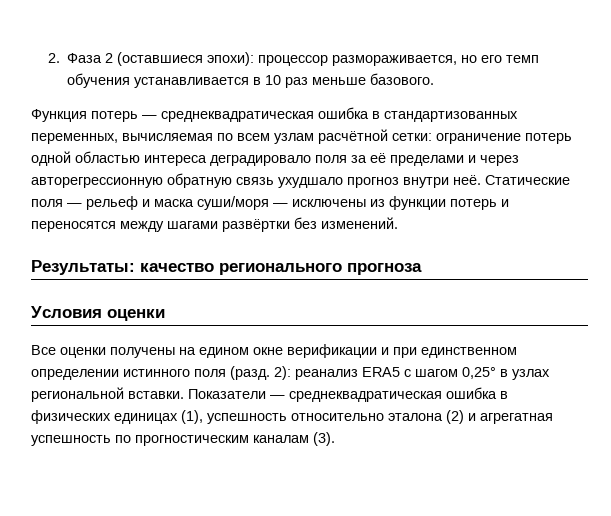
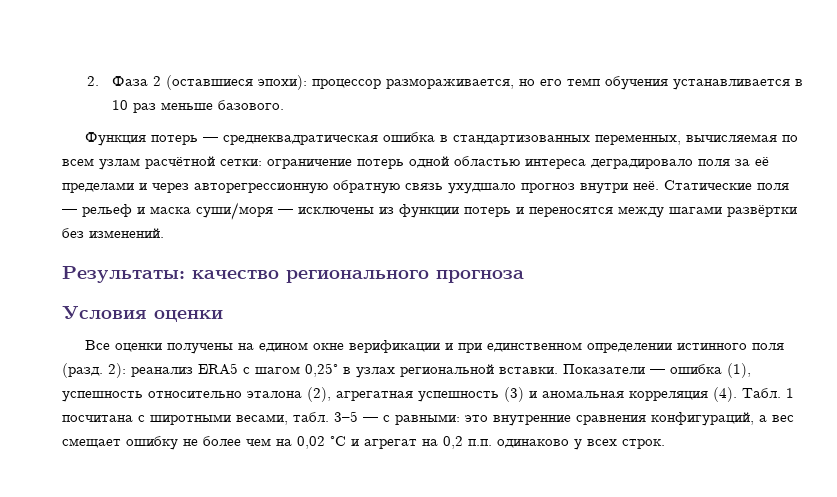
- Показатели — среднеквадратическая ошибка в физических единицах (1), успешность относительно эталона (2) и агрегатная успешность по прогностическим каналам (3).
+ Показатели — ошибка (1), успешность относительно эталона (2), агрегатная успешность (3) и аномальная корреляция (4). Табл. 1 посчитана с широтными весами, табл. 3–5 — с равными: это внутренние сравнения конфигураций, а вес смещает ошибку не более чем на 0,02 °C и агрегат на 0,2 п.п. одинаково у всех строк.

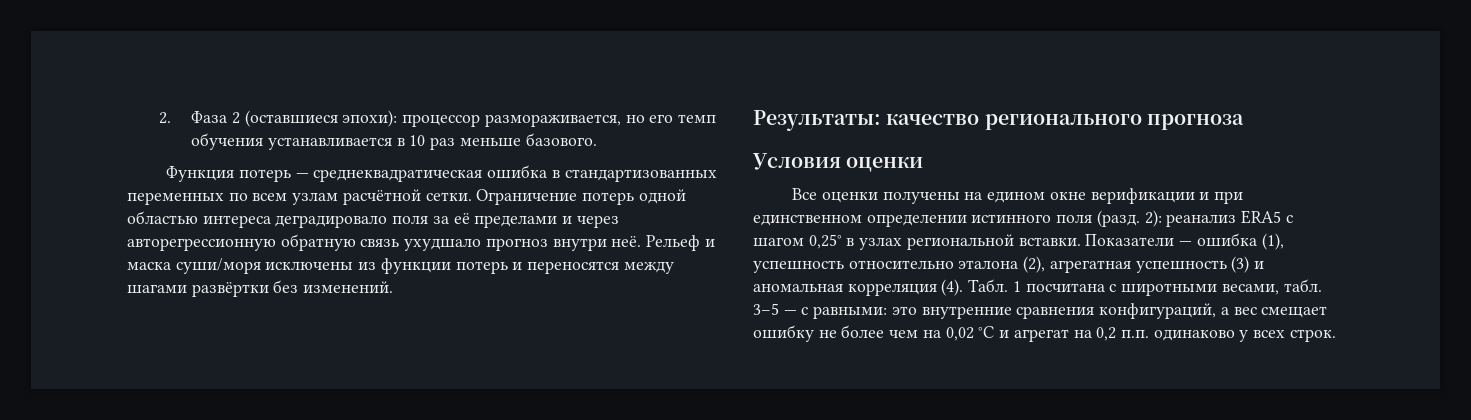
- Функция потерь — среднеквадратическая ошибка в стандартизованных переменных, вычисляемая по всем узлам расчётной сетки: ограничение потерь одной областью интереса деградировало поля за её пределами и через авторегрессионную обратную связь ухудшало прогноз внутри неё.
+ Функция потерь — среднеквадратическая ошибка в стандартизованных переменных по всем узлам расчётной сетки. Ограничение потерь одной областью интереса деградировало поля за её пределами и через авторегрессионную обратную связь ухудшало прогноз внутри неё.
- Статические поля — рельеф и маска суши/моря — исключены из функции потерь и переносятся между шагами развёртки без изменений.
+ Рельеф и маска суши/моря исключены из функции потерь и переносятся между шагами развёртки без изменений.

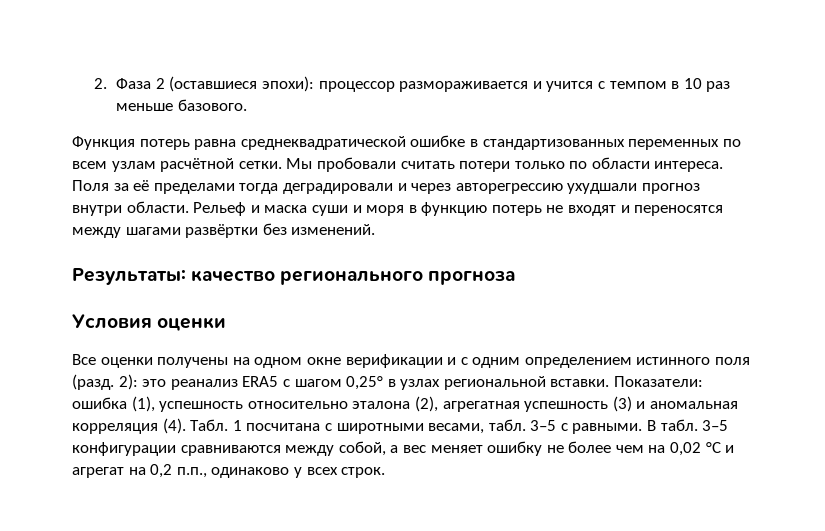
- 2. Фаза 2 (оставшиеся эпохи): процессор размораживается, но его темп обучения устанавливается в 10 раз меньше базового.
+ 2. Фаза 2 (оставшиеся эпохи): процессор размораживается и учится с темпом в 10 раз меньше базового.
- Функция потерь — среднеквадратическая ошибка в стандартизованных переменных по всем узлам расчётной сетки.
+ Функция потерь равна среднеквадратической ошибке в стандартизованных переменных по всем узлам расчётной сетки.
- Ограничение потерь одной областью интереса деградировало поля за её пределами и через авторегрессионную обратную связь ухудшало прогноз внутри неё.
+ Мы пробовали считать потери только по области интереса. Поля за её пределами тогда деградировали и через авторегрессию ухудшали прогноз внутри области.
- Рельеф и маска суши/моря исключены из функции потерь и переносятся между шагами развёртки без изменений.
+ Рельеф и маска суши и моря в функцию потерь не входят и переносятся между шагами развёртки без изменений.
- Все оценки получены на едином окне верификации и при единственном определении истинного поля (разд.
+ Все оценки получены на одном окне верификации и с одним определением истинного поля (разд.
- 2): реанализ ERA5 с шагом 0,25° в узлах региональной вставки.
+ 2): это реанализ ERA5 с шагом 0,25° в узлах региональной вставки.
- Показатели — ошибка (1), успешность относительно эталона (2), агрегатная успешность (3) и аномальная корреляция (4).
+ Показатели: ошибка (1), успешность относительно эталона (2), агрегатная успешность (3) и аномальная корреляция (4).
- 3–5 — с равными: это внутренние сравнения конфигураций, а вес смещает ошибку не более чем на 0,02 °C и агрегат на 0,2 п.п. одинаково у всех строк.
+ 3–5 с равными. В табл. 3–5 конфигурации сравниваются между собой, а вес меняет ошибку не более чем на 0,02 °C и агрегат на 0,2 п.п., одинаково у всех строк.

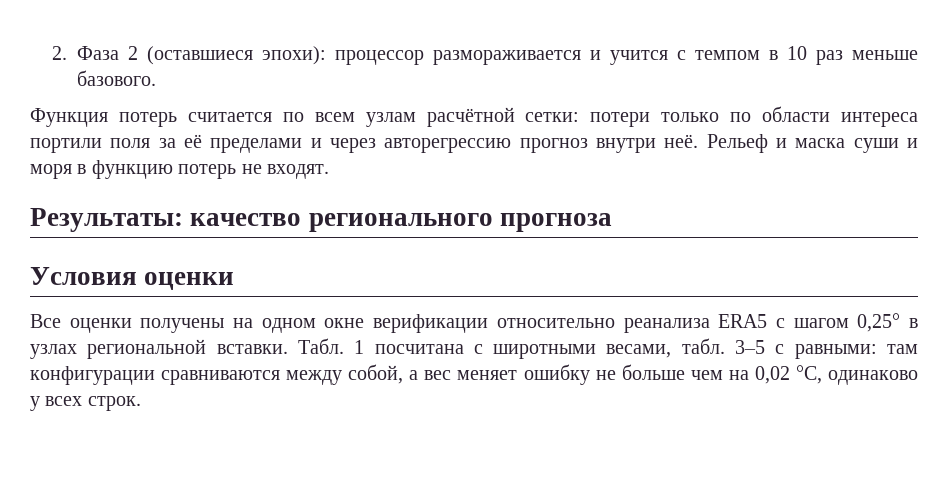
- Функция потерь равна среднеквадратической ошибке в стандартизованных переменных по всем узлам расчётной сетки. Мы пробовали считать потери только по области интереса. Поля за её пределами тогда деградировали и через авторегрессию ухудшали прогноз внутри области.
+ Функция потерь считается по всем узлам расчётной сетки: потери только по области интереса портили поля за её пределами и через авторегрессию прогноз внутри неё.
- Рельеф и маска суши и моря в функцию потерь не входят и переносятся между шагами развёртки без изменений.
+ Рельеф и маска суши и моря в функцию потерь не входят.
- Все оценки получены на одном окне верификации и с одним определением истинного поля (разд. 2): это реанализ ERA5 с шагом 0,25° в узлах региональной вставки.
+ Все оценки получены на одном окне верификации относительно реанализа ERA5 с шагом 0,25° в узлах региональной вставки.
- Показатели: ошибка (1), успешность относительно эталона (2), агрегатная успешность (3) и аномальная корреляция (4).
- 3–5 с равными. В табл. 3–5 конфигурации сравниваются между собой, а вес меняет ошибку не более чем на 0,02 °C и агрегат на 0,2 п.п., одинаково у всех строк.
+ 3–5 с равными: там конфигурации сравниваются между собой, а вес меняет ошибку не больше чем на 0,02 °C, одинаково у всех строк.

